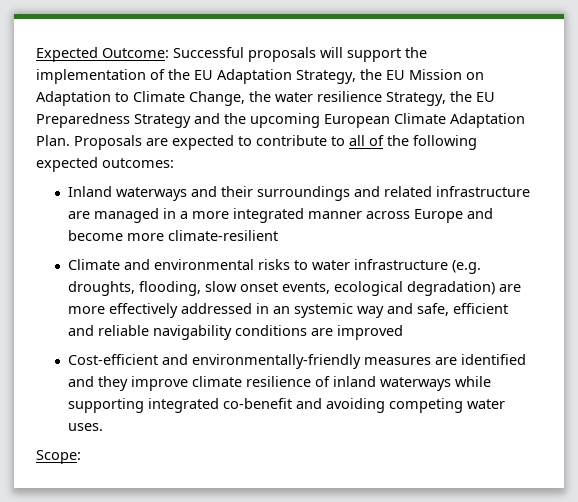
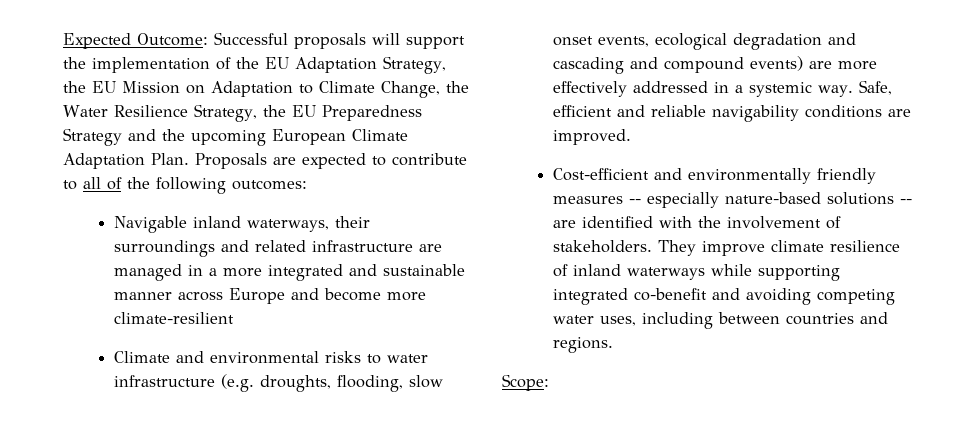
- Expected Outcome: Successful proposals will support the implementation of the EU Adaptation Strategy, the EU Mission on Adaptation to Climate Change, the water resilience Strategy, the EU Preparedness Strategy and the upcoming European Climate Adaptation Plan.
+ Expected Outcome: Successful proposals will support the implementation of the EU Adaptation Strategy, the EU Mission on Adaptation to Climate Change, the Water Resilience Strategy, the EU Preparedness Strategy and the upcoming European Climate Adaptation Plan.
- Proposals are expected to contribute to all of the following expected outcomes:
+ Proposals are expected to contribute to all of the following outcomes:
- Inland waterways and their surroundings and related infrastructure are managed in a more integrated manner across Europe and become more climate-resilient
+ Navigable inland waterways, their surroundings and related infrastructure are managed in a more integrated and sustainable manner across Europe and become more climate-resilient
- Climate and environmental risks to water infrastructure (e.g. droughts, flooding, slow onset events, ecological degradation) are more effectively addressed in an systemic way and safe, efficient and reliable navigability conditions are improved
+ Climate and environmental risks to water infrastructure (e.g. droughts, flooding, slow onset events, ecological degradation and cascading and compound events) are more effectively addressed in a systemic way. Safe, efficient and reliable navigability conditions are improved.
- Cost-efficient and environmentally-friendly measures are identified and they improve climate resilience of inland waterways while supporting integrated co-benefit and avoiding competing water uses.
+ Cost-efficient and environmentally friendly measures -- especially nature-based solutions -- are identified with the involvement of stakeholders. They improve climate resilience of inland waterways while supporting integrated co-benefit and avoiding competing water uses, including between countries and regions.

